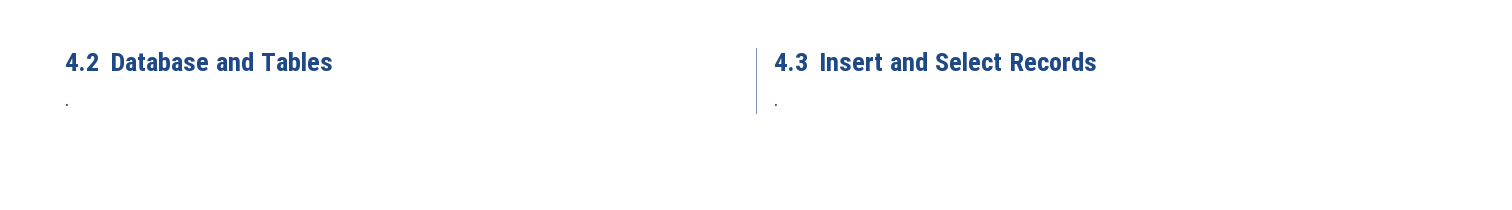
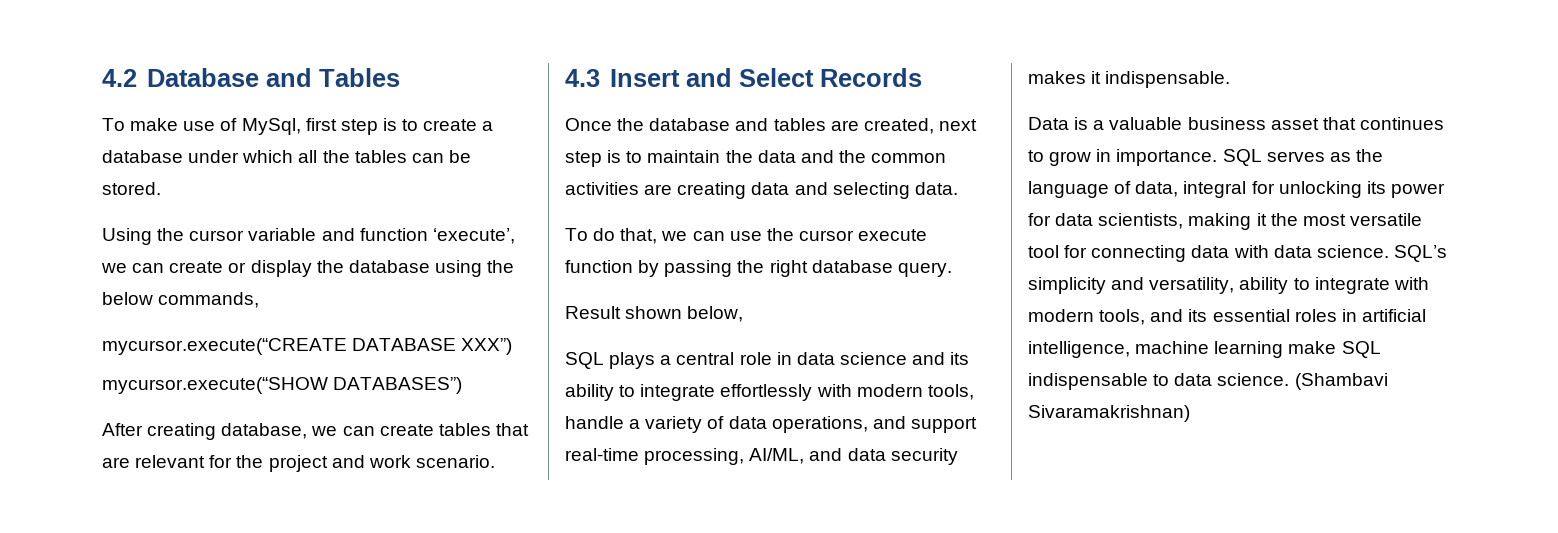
  4.2 Database and Tables
- .
+ To make use of MySql, first step is to create a database under which all the tables can be stored.
+ Using the cursor variable and function ‘execute’, we can create or display the database using the below commands,
+ mycursor.execute(“CREATE DATABASE XXX”)
+ mycursor.execute(“SHOW DATABASES”)
+ After creating database, we can create tables that are relevant for the project and work scenario.
  4.3 Insert and Select Records
- .
+ Once the database and tables are created, next step is to maintain the data and the common activities are creating data and selecting data.
+ To do that, we can use the cursor execute function by passing the right database query.
+ Result shown below,
+ SQL plays a central role in data science and its ability to integrate effortlessly with modern tools, handle a variety of data operations, and support real-time processing, AI/ML, and data security makes it indispensable.
+ Data is a valuable business asset that continues to grow in importance. SQL serves as the language of data, integral for unlocking its power for data scientists, making it the most versatile tool for connecting data with data science. SQL’s simplicity and versatility, ability to integrate with modern tools, and its essential roles in artificial intelligence, machine learning make SQL indispensable to data science. (Shambavi Sivaramakrishnan)

